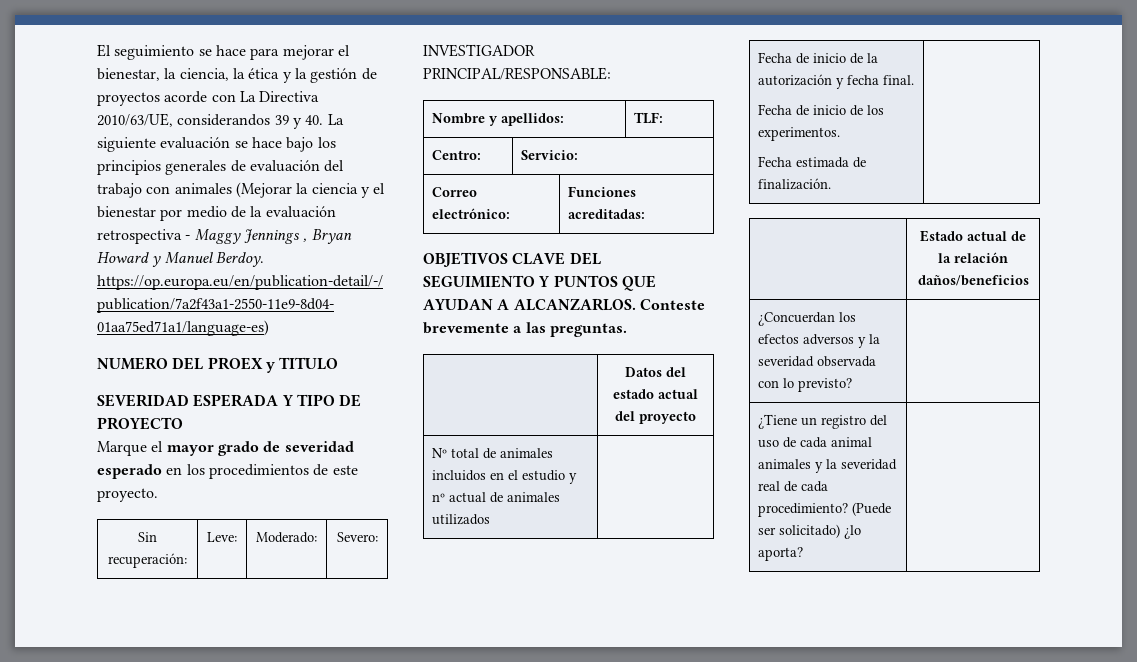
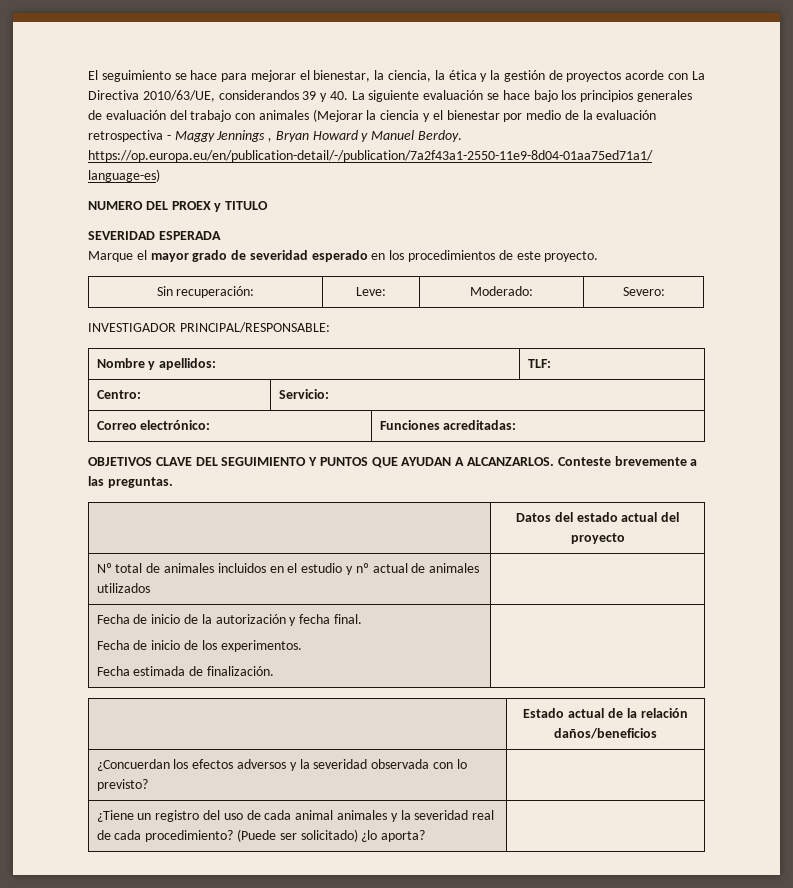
- SEVERIDAD ESPERADA Y TIPO DE PROYECTO
+ SEVERIDAD ESPERADA

